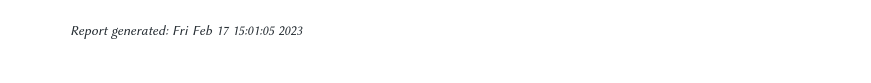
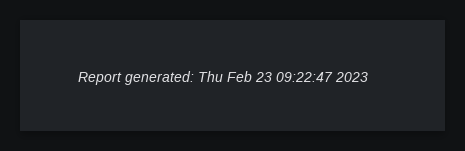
- Report generated: Fri Feb 17 15:01:05 2023
+ Report generated: Thu Feb 23 09:22:47 2023

